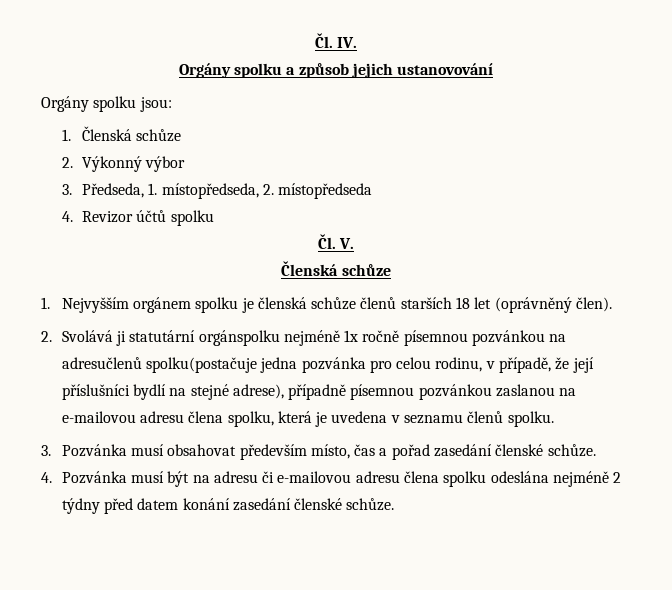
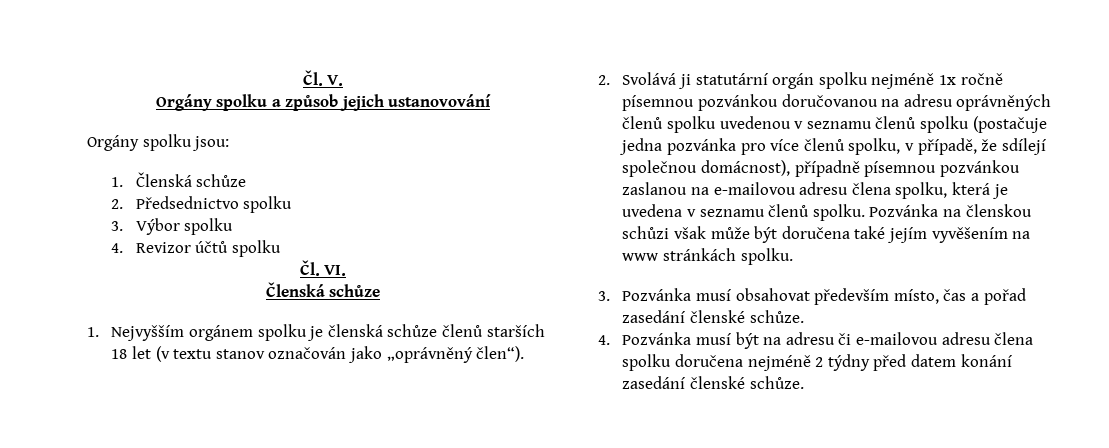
- Čl. IV.
+ Čl. V.
- 2. Výkonný výbor
- 3. Předseda, 1. místopředseda, 2. místopředseda
+ 2. Předsednictvo spolku
+ 3. Výbor spolku
- Čl. V.
+ Čl. VI.
- 1. Nejvyšším orgánem spolku je členská schůze členů starších 18 let (oprávněný člen).
+ 1. Nejvyšším orgánem spolku je členská schůze členů starších 18 let (v textu stanov označován jako „oprávněný člen“).
- 2. Svolává ji statutární orgánspolku nejméně 1x ročně písemnou pozvánkou na adresučlenů spolku(postačuje jedna pozvánka pro celou rodinu, v případě, že její příslušníci bydlí na stejné adrese), případně písemnou pozvánkou zaslanou na e-mailovou adresu člena spolku, která je uvedena v seznamu členů spolku.
+ 2. Svolává ji statutární orgán spolku nejméně 1x ročně písemnou pozvánkou doručovanou na adresu oprávněných členů spolku uvedenou v seznamu členů spolku (postačuje jedna pozvánka pro více členů spolku, v případě, že sdílejí společnou domácnost), případně písemnou pozvánkou zaslanou na e-mailovou adresu člena spolku, která je uvedena v seznamu členů spolku. Pozvánka na členskou schůzi však může být doručena také jejím vyvěšením na www stránkách spolku.
- 4. Pozvánka musí být na adresu či e-mailovou adresu člena spolku odeslána nejméně 2 týdny před datem konání zasedání členské schůze.
+ 4. Pozvánka musí být na adresu či e-mailovou adresu člena spolku doručena nejméně 2 týdny před datem konání zasedání členské schůze.

